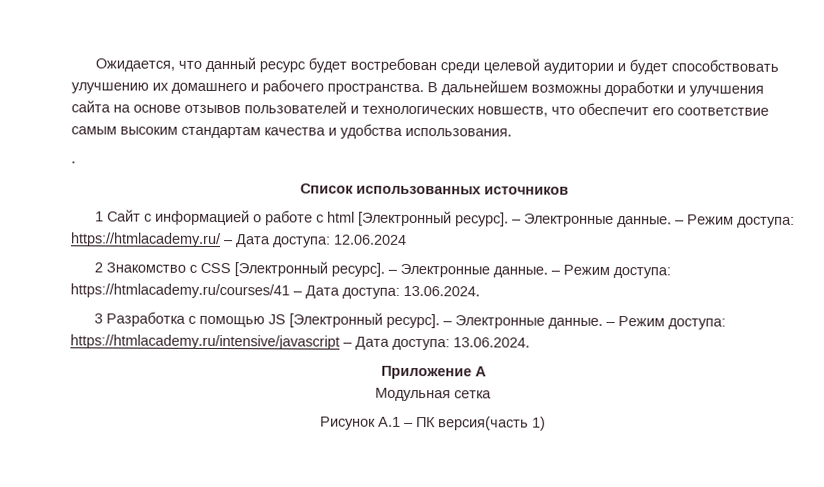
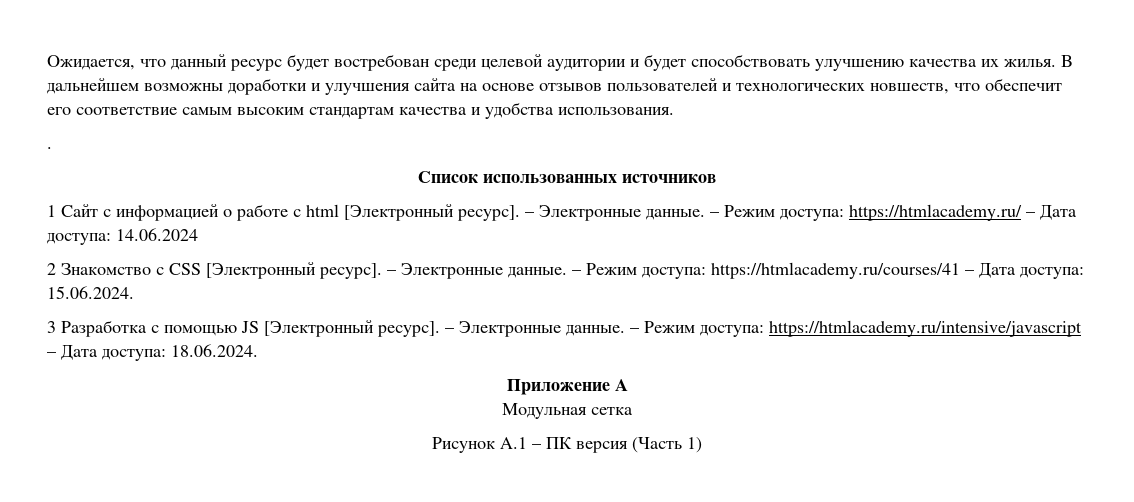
- Ожидается, что данный ресурс будет востребован среди целевой аудитории и будет способствовать улучшению их домашнего и рабочего пространства.
+ Ожидается, что данный ресурс будет востребован среди целевой аудитории и будет способствовать улучшению качества их жилья.
- – Режим доступа: https://htmlacademy.ru/ – Дата доступа: 12.06.2024
+ – Режим доступа: https://htmlacademy.ru/ – Дата доступа: 14.06.2024
- – Режим доступа: https://htmlacademy.ru/courses/41 – Дата доступа: 13.06.2024.
+ – Режим доступа: https://htmlacademy.ru/courses/41 – Дата доступа: 15.06.2024.
- – Режим доступа: https://htmlacademy.ru/intensive/javascript – Дата доступа: 13.06.2024.
+ – Режим доступа: https://htmlacademy.ru/intensive/javascript – Дата доступа: 18.06.2024.
- Рисунок А.1 – ПК версия(часть 1)
+ Рисунок А.1 – ПК версия (Часть 1)

